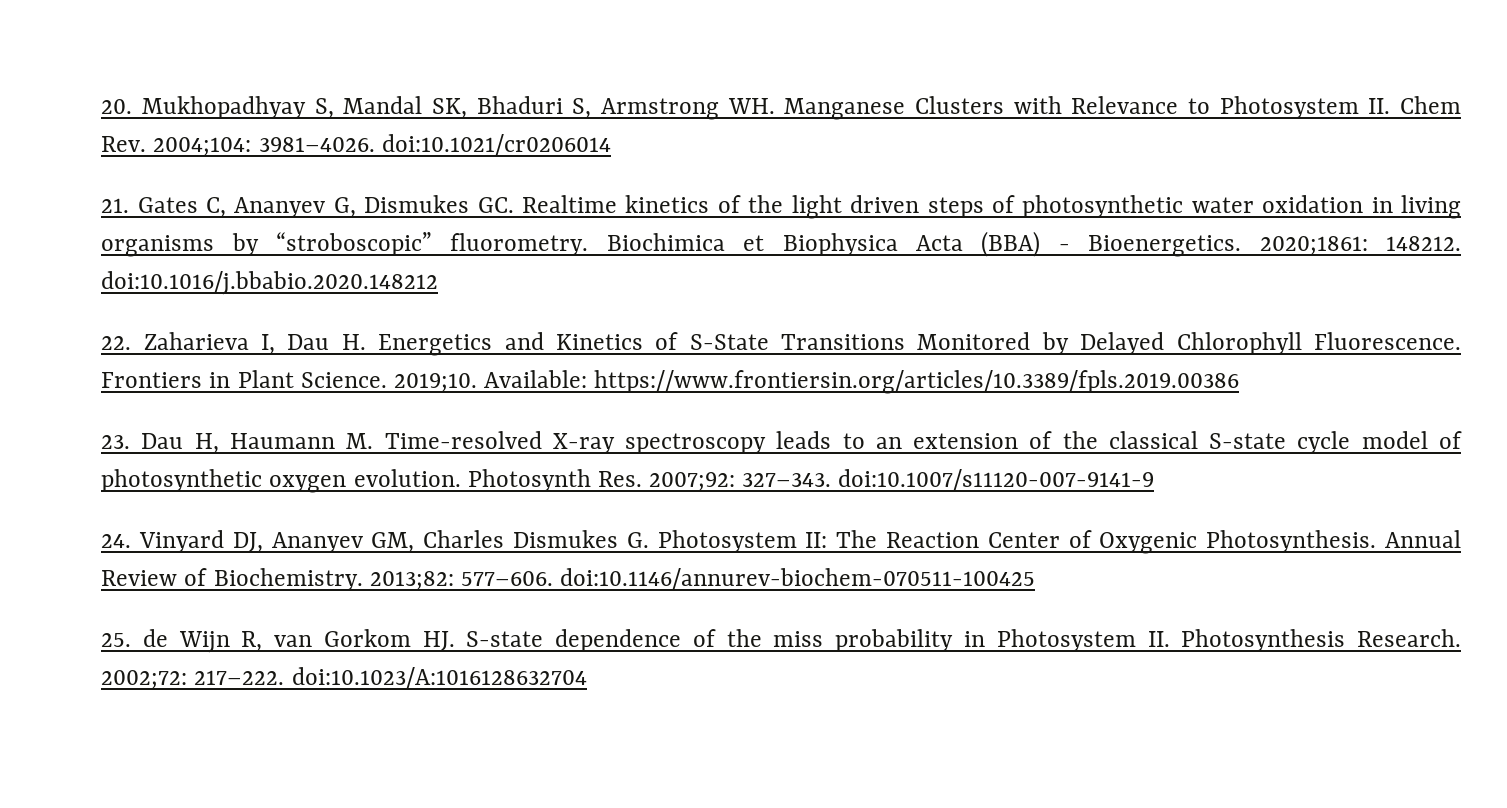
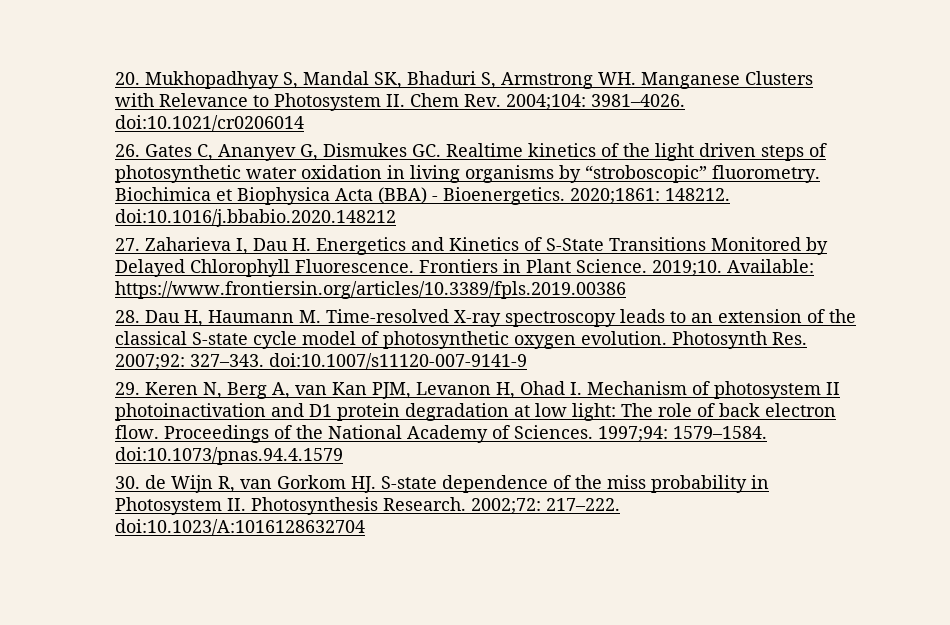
- 21. Gates C, Ananyev G, Dismukes GC. Realtime kinetics of the light driven steps of photosynthetic water oxidation in living organisms by “stroboscopic” fluorometry.
+ 26. Gates C, Ananyev G, Dismukes GC. Realtime kinetics of the light driven steps of photosynthetic water oxidation in living organisms by “stroboscopic” fluorometry.
- 22. Zaharieva I, Dau H. Energetics and Kinetics of S-State Transitions Monitored by Delayed Chlorophyll Fluorescence.
+ 27. Zaharieva I, Dau H. Energetics and Kinetics of S-State Transitions Monitored by Delayed Chlorophyll Fluorescence.
- 23. Dau H, Haumann M. Time-resolved X-ray spectroscopy leads to an extension of the classical S-state cycle model of photosynthetic oxygen evolution.
+ 28. Dau H, Haumann M. Time-resolved X-ray spectroscopy leads to an extension of the classical S-state cycle model of photosynthetic oxygen evolution.
- 24. Vinyard DJ, Ananyev GM, Charles Dismukes G. Photosystem II: The Reaction Center of Oxygenic Photosynthesis. Annual Review of Biochemistry. 2013;82: 577–606. doi:10.1146/annurev-biochem-070511-100425
- 25. de Wijn R, van Gorkom HJ. S-state dependence of the miss probability in Photosystem II. Photosynthesis Research.
+ 29. Keren N, Berg A, van Kan PJM, Levanon H, Ohad I. Mechanism of photosystem II photoinactivation and D1 protein degradation at low light: The role of back electron flow. Proceedings of the National Academy of Sciences. 1997;94: 1579–1584. doi:10.1073/pnas.94.4.1579
+ 30. de Wijn R, van Gorkom HJ. S-state dependence of the miss probability in Photosystem II. Photosynthesis Research.

